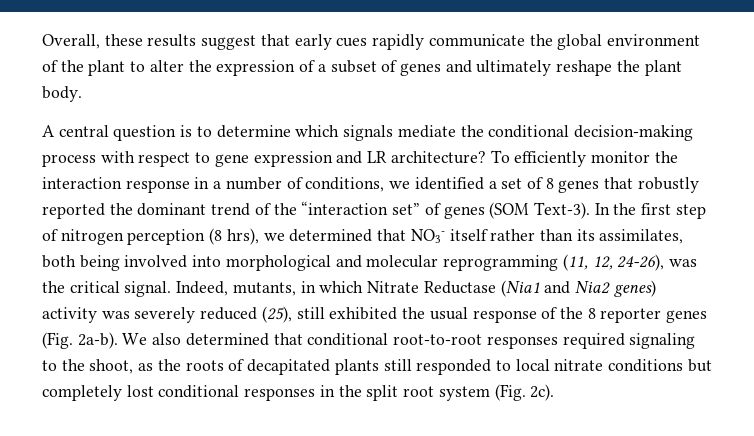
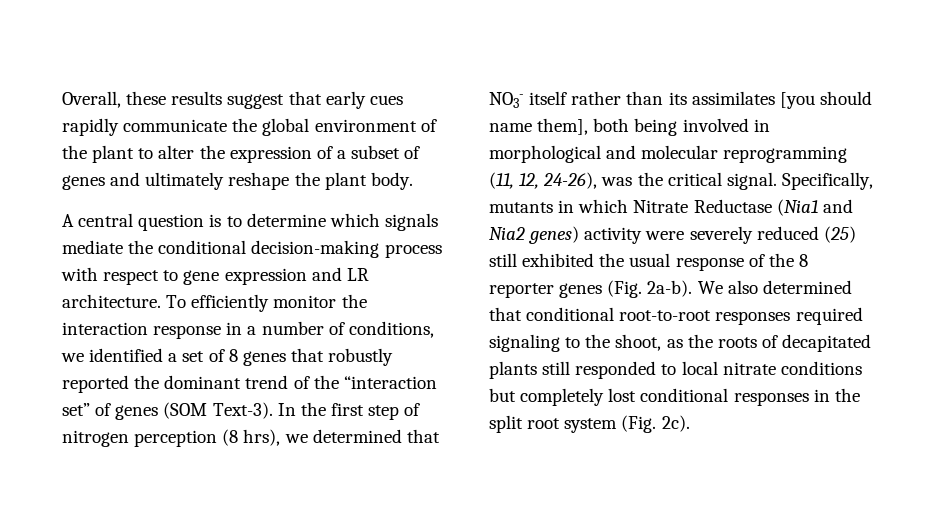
- A central question is to determine which signals mediate the conditional decision-making process with respect to gene expression and LR architecture?
+ A central question is to determine which signals mediate the conditional decision-making process with respect to gene expression and LR architecture.
- In the first step of nitrogen perception (8 hrs), we determined that NO3- itself rather than its assimilates, both being involved into morphological and molecular reprogramming (11, 12, 24-26), was the critical signal.
+ In the first step of nitrogen perception (8 hrs), we determined that NO3- itself rather than its assimilates [you should name them], both being involved in morphological and molecular reprogramming (11, 12, 24-26), was the critical signal.
- Indeed, mutants, in which Nitrate Reductase (Nia1 and Nia2 genes) activity was severely reduced (25), still exhibited the usual response of the 8 reporter genes (Fig. 2a-b).
+ Specifically, mutants in which Nitrate Reductase (Nia1 and Nia2 genes) activity were severely reduced (25) still exhibited the usual response of the 8 reporter genes (Fig. 2a-b).

